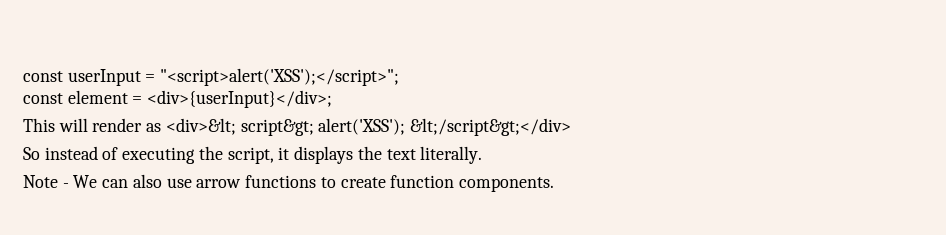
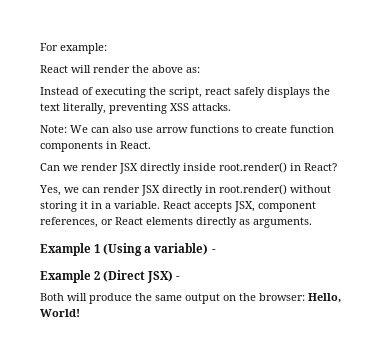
- const userInput = "<script>alert('XSS');</script>";
- const element = <div>{userInput}</div>;
- This will render as <div>&lt; script&gt; alert('XSS'); &lt;/script&gt;</div>
- So instead of executing the script, it displays the text literally.
- Note - We can also use arrow functions to create function components.
+ For example:
+ React will render the above as:
+ Instead of executing the script, react safely displays the text literally, preventing XSS attacks.
+ Note: We can also use arrow functions to create function components in React.
+ Can we render JSX directly inside root.render() in React?
+ Yes, we can render JSX directly in root.render() without storing it in a variable. React accepts JSX, component references, or React elements directly as arguments.
+ Example 1 (Using a variable) -
+ Example 2 (Direct JSX) -
+ Both will produce the same output on the browser: Hello, World!

